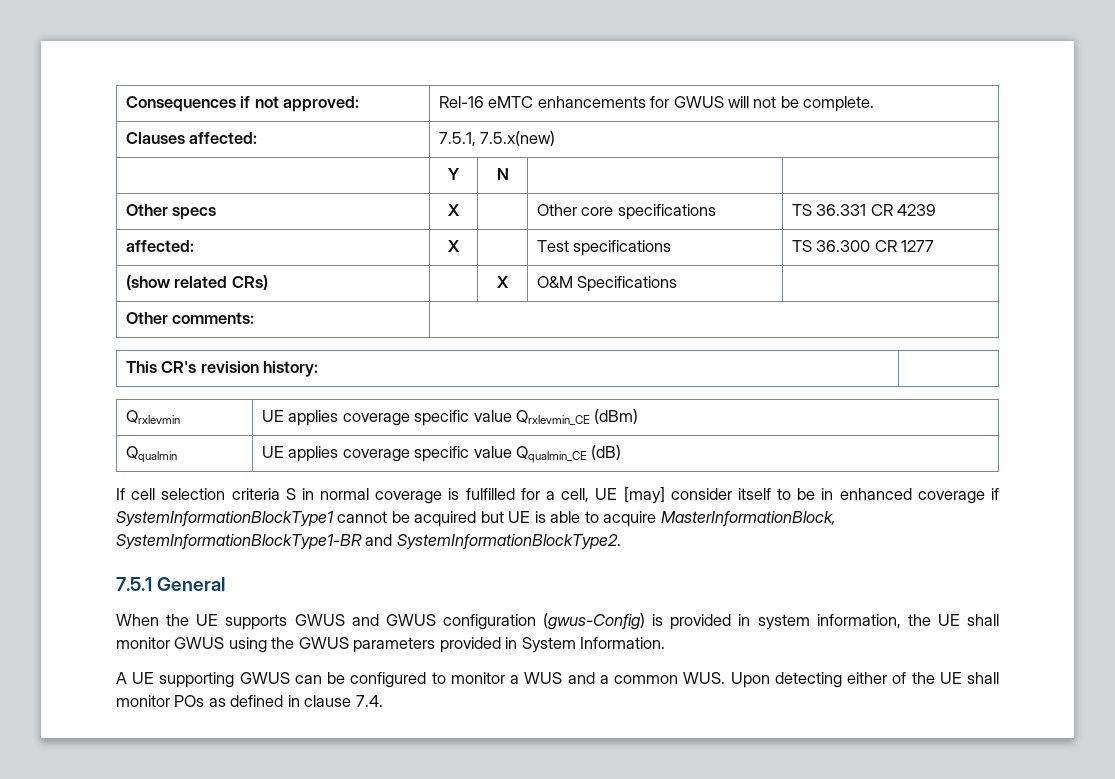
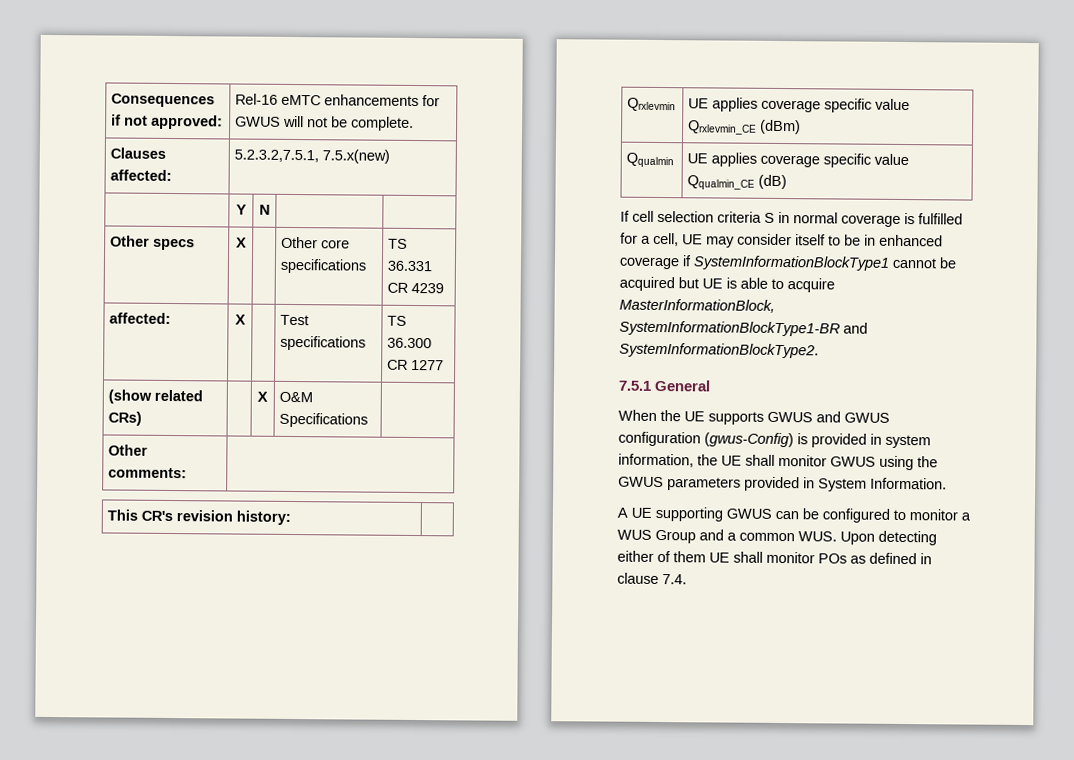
- Clauses affected: | 7.5.1, 7.5.x(new)
+ Clauses affected: | 5.2.3.2,7.5.1, 7.5.x(new)
- If cell selection criteria S in normal coverage is fulfilled for a cell, UE [may] consider itself to be in enhanced coverage if SystemInformationBlockType1 cannot be acquired but UE is able to acquire MasterInformationBlock, SystemInformationBlockType1-BR and SystemInformationBlockType2.
+ If cell selection criteria S in normal coverage is fulfilled for a cell, UE may consider itself to be in enhanced coverage if SystemInformationBlockType1 cannot be acquired but UE is able to acquire MasterInformationBlock, SystemInformationBlockType1-BR and SystemInformationBlockType2.
- A UE supporting GWUS can be configured to monitor a WUS and a common WUS. Upon detecting either of the UE shall monitor POs as defined in clause 7.4.
+ A UE supporting GWUS can be configured to monitor a WUS Group and a common WUS. Upon detecting either of them UE shall monitor POs as defined in clause 7.4.

